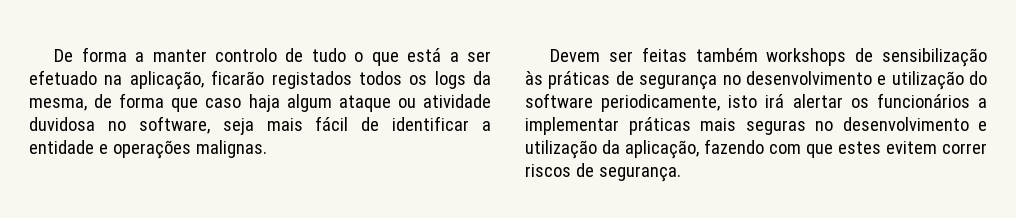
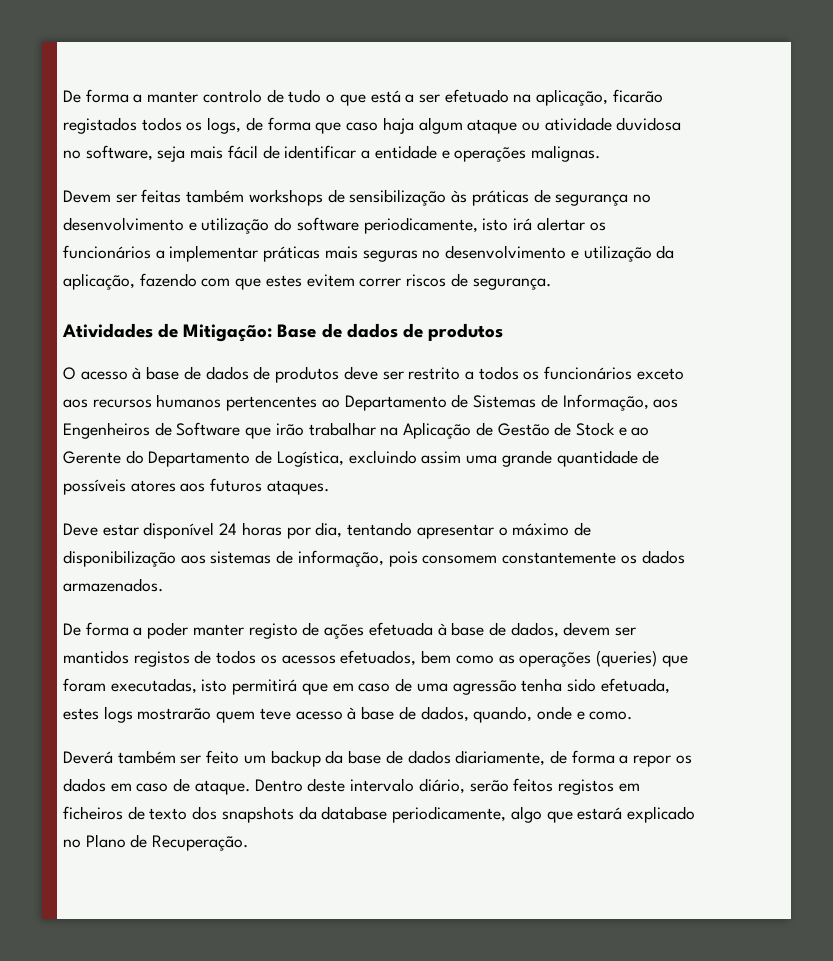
- De forma a manter controlo de tudo o que está a ser efetuado na aplicação, ficarão registados todos os logs da mesma, de forma que caso haja algum ataque ou atividade duvidosa no software, seja mais fácil de identificar a entidade e operações malignas.
+ De forma a manter controlo de tudo o que está a ser efetuado na aplicação, ficarão registados todos os logs, de forma que caso haja algum ataque ou atividade duvidosa no software, seja mais fácil de identificar a entidade e operações malignas.
+ Atividades de Mitigação: Base de dados de produtos
+ O acesso à base de dados de produtos deve ser restrito a todos os funcionários exceto aos recursos humanos pertencentes ao Departamento de Sistemas de Informação, aos Engenheiros de Software que irão trabalhar na Aplicação de Gestão de Stock e ao Gerente do Departamento de Logística, excluindo assim uma grande quantidade de possíveis atores aos futuros ataques.
+ Deve estar disponível 24 horas por dia, tentando apresentar o máximo de disponibilização aos sistemas de informação, pois consomem constantemente os dados armazenados.
+ De forma a poder manter registo de ações efetuada à base de dados, devem ser mantidos registos de todos os acessos efetuados, bem como as operações (queries) que foram executadas, isto permitirá que em caso de uma agressão tenha sido efetuada, estes logs mostrarão quem teve acesso à base de dados, quando, onde e como.
+ Deverá também ser feito um backup da base de dados diariamente, de forma a repor os dados em caso de ataque. Dentro deste intervalo diário, serão feitos registos em ficheiros de texto dos snapshots da database periodicamente, algo que estará explicado no Plano de Recuperação.

